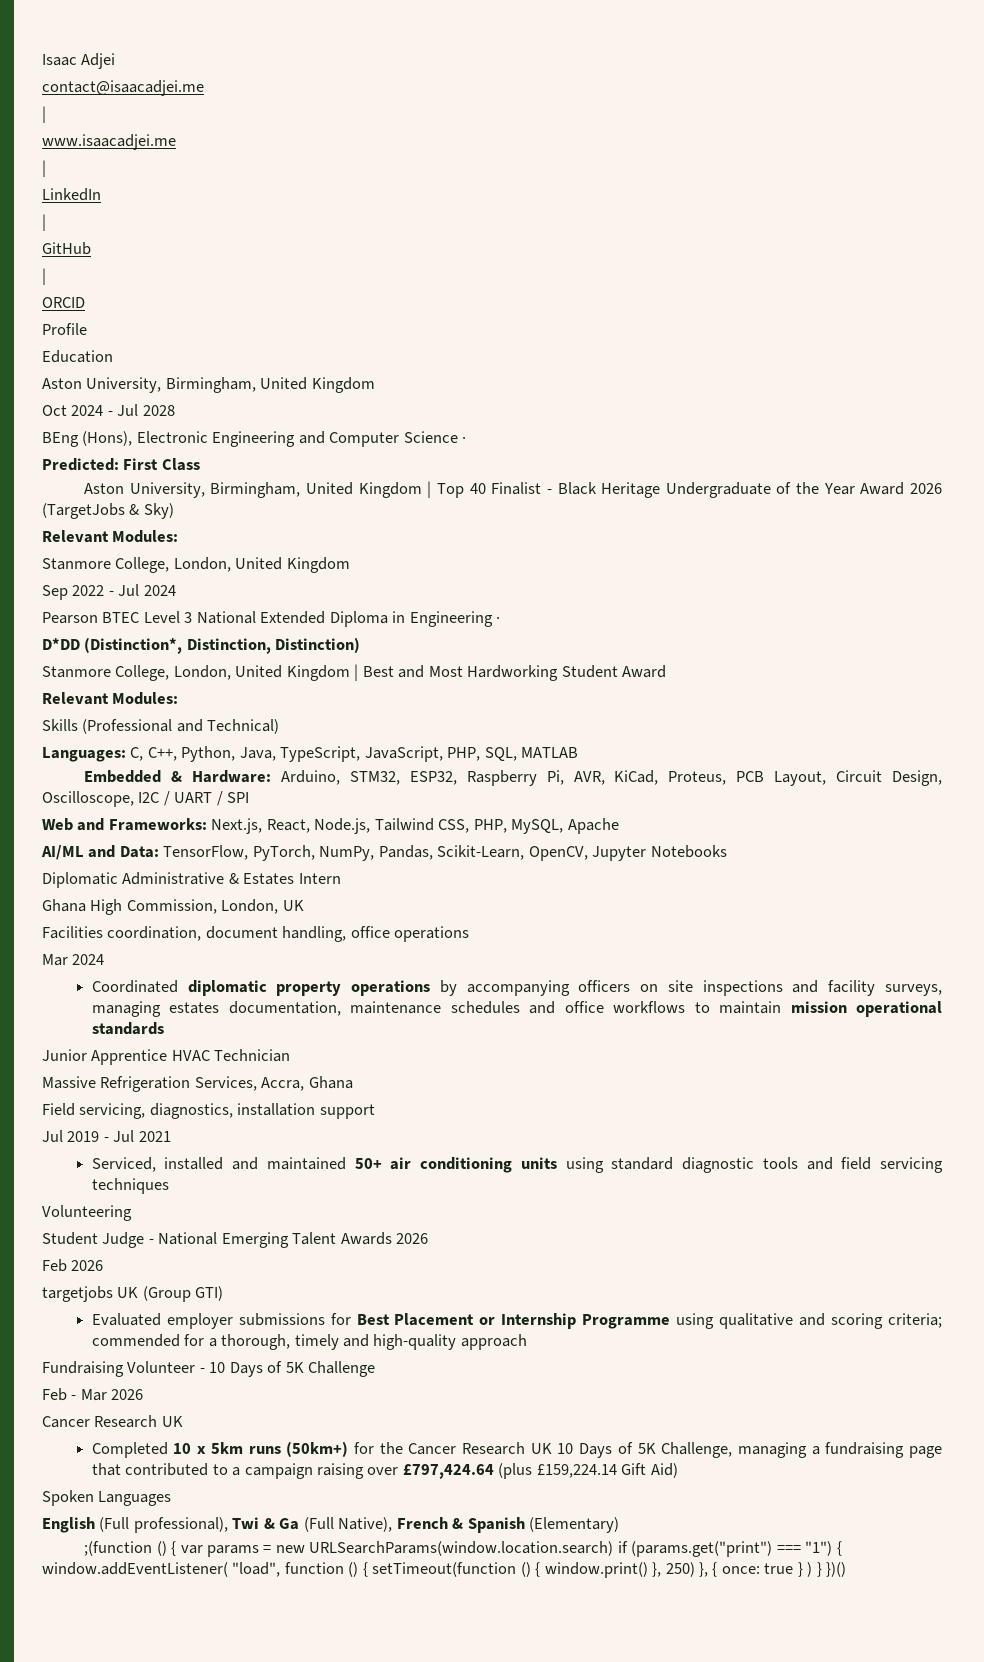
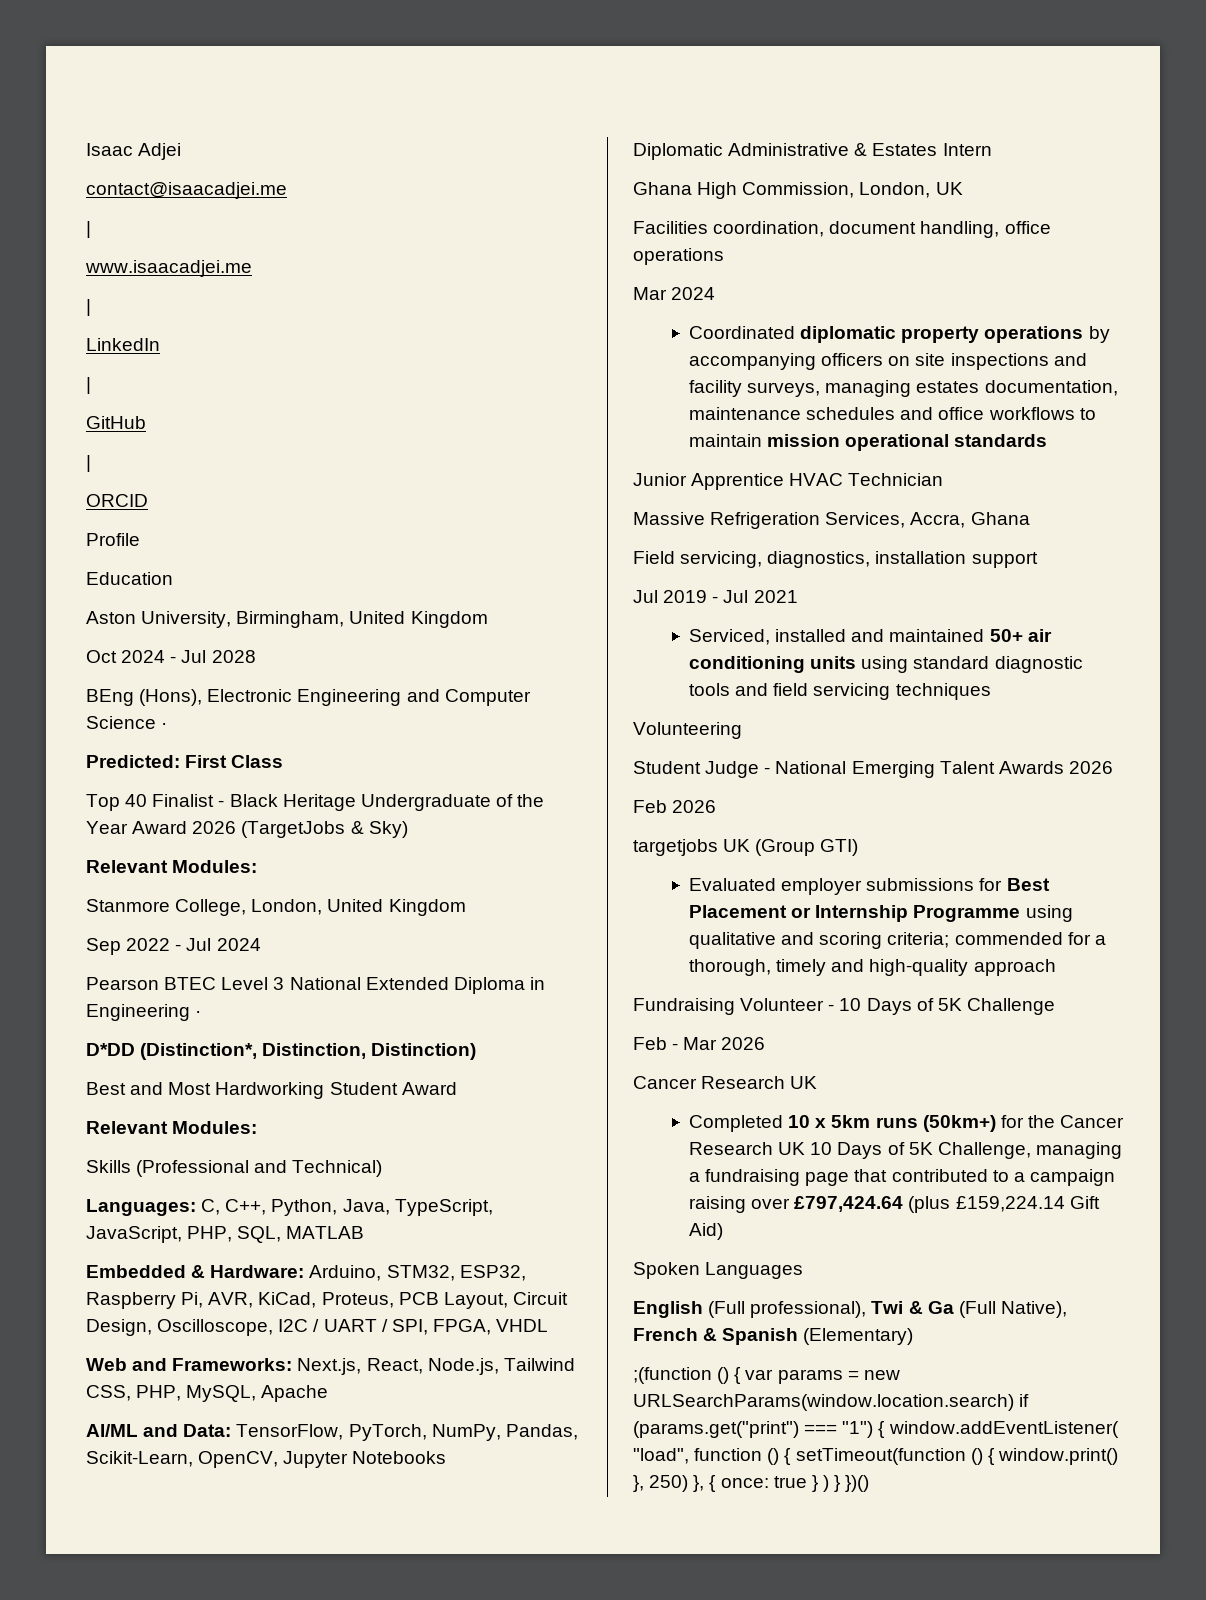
- Aston University, Birmingham, United Kingdom | Top 40 Finalist - Black Heritage Undergraduate of the Year Award 2026 (TargetJobs & Sky)
+ Top 40 Finalist - Black Heritage Undergraduate of the Year Award 2026 (TargetJobs & Sky)
- Stanmore College, London, United Kingdom | Best and Most Hardworking Student Award
+ Best and Most Hardworking Student Award
- Embedded & Hardware: Arduino, STM32, ESP32, Raspberry Pi, AVR, KiCad, Proteus, PCB Layout, Circuit Design, Oscilloscope, I2C / UART / SPI
+ Embedded & Hardware: Arduino, STM32, ESP32, Raspberry Pi, AVR, KiCad, Proteus, PCB Layout, Circuit Design, Oscilloscope, I2C / UART / SPI, FPGA, VHDL

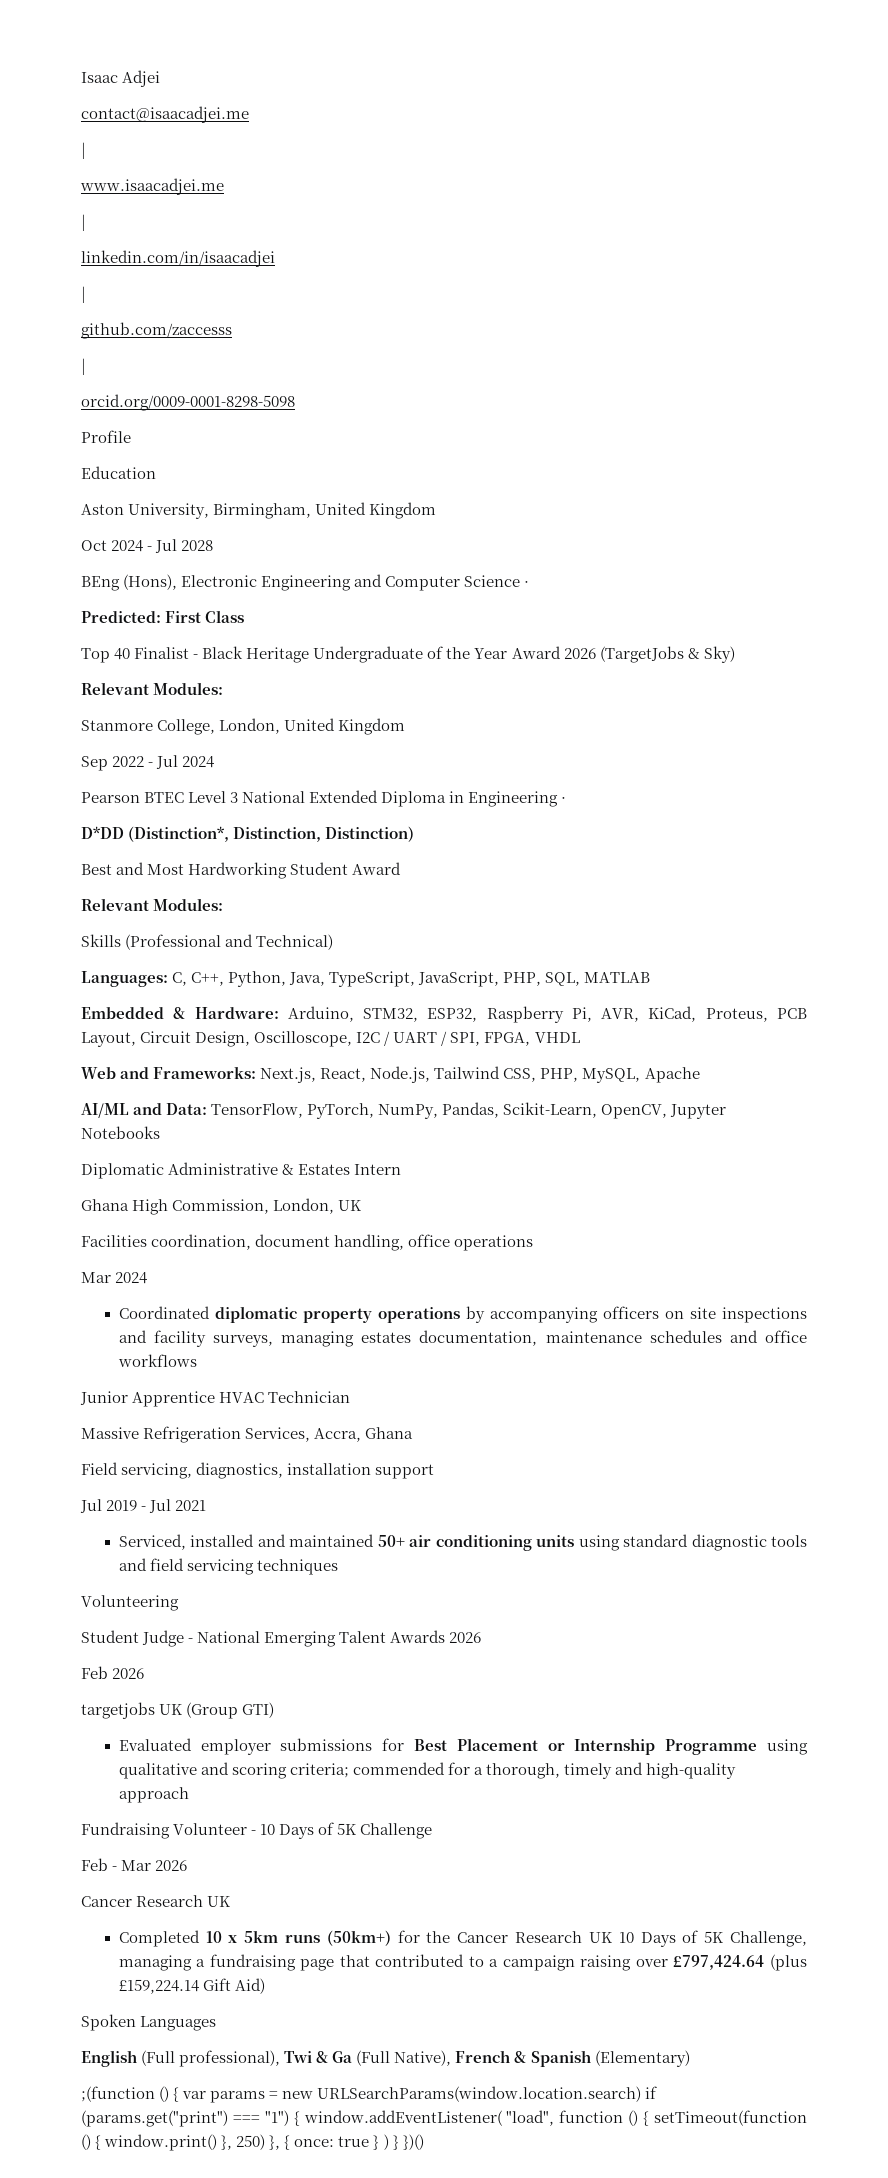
- LinkedIn
+ linkedin.com/in/isaacadjei
  |
- GitHub
+ github.com/zaccesss
  |
- ORCID
+ orcid.org/0009-0001-8298-5098
- Coordinated diplomatic property operations by accompanying officers on site inspections and facility surveys, managing estates documentation, maintenance schedules and office workflows to maintain mission operational standards
+ Coordinated diplomatic property operations by accompanying officers on site inspections and facility surveys, managing estates documentation, maintenance schedules and office workflows

